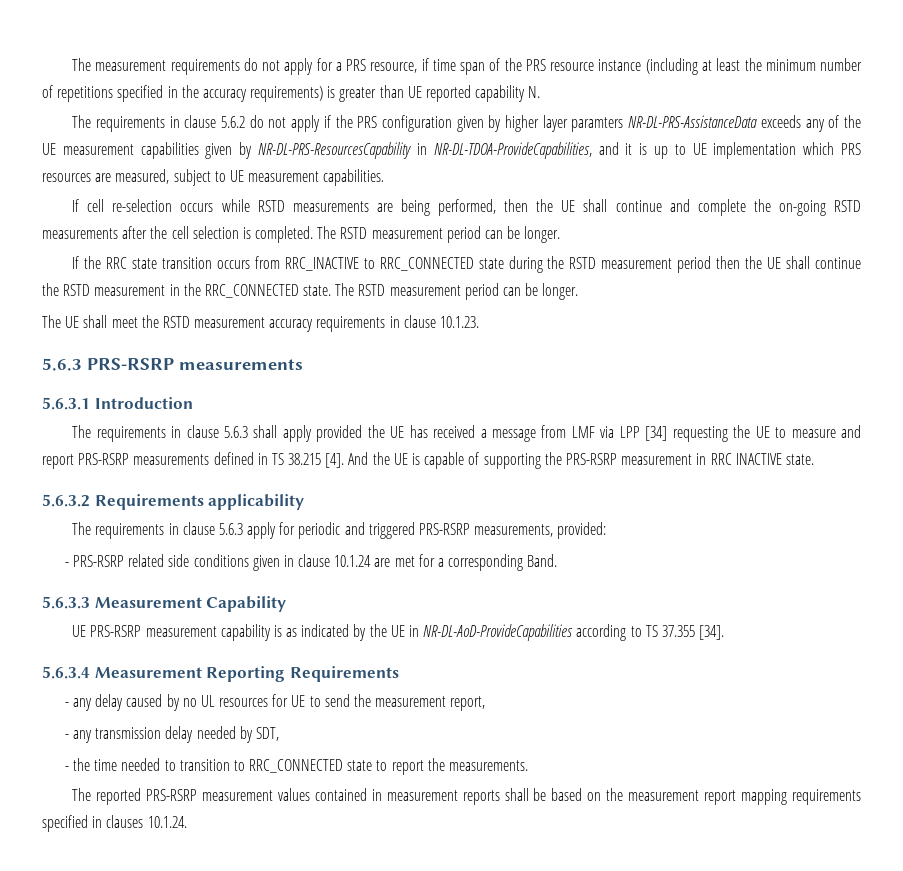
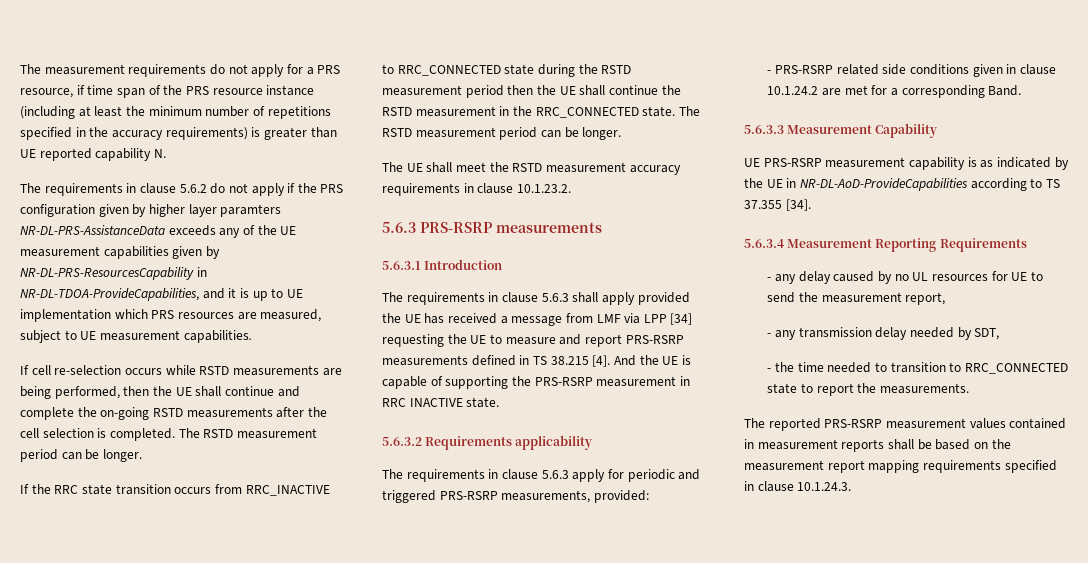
- The UE shall meet the RSTD measurement accuracy requirements in clause 10.1.23.
+ The UE shall meet the RSTD measurement accuracy requirements in clause 10.1.23.2.
- - PRS-RSRP related side conditions given in clause 10.1.24 are met for a corresponding Band.
+ - PRS-RSRP related side conditions given in clause 10.1.24.2 are met for a corresponding Band.
- The reported PRS-RSRP measurement values contained in measurement reports shall be based on the measurement report mapping requirements specified in clauses 10.1.24.
+ The reported PRS-RSRP measurement values contained in measurement reports shall be based on the measurement report mapping requirements specified in clause 10.1.24.3.

